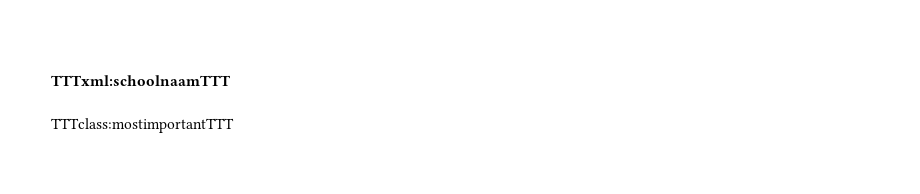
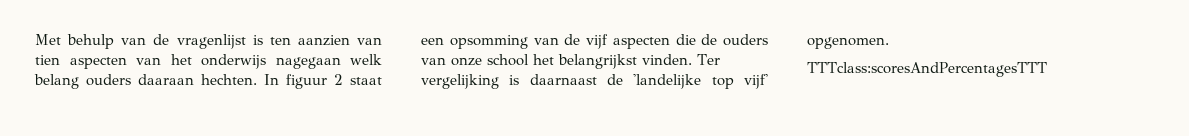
- TTTxml:schoolnaamTTT
- TTTclass:mostimportantTTT
+ Met behulp van de vragenlijst is ten aanzien van tien aspecten van het onderwijs nagegaan welk belang ouders daaraan hechten. In figuur 2 staat een opsomming van de vijf aspecten die de ouders van onze school het belangrijkst vinden. Ter vergelijking is daarnaast de 'landelijke top vijf' opgenomen.
+ TTTclass:scoresAndPercentagesTTT

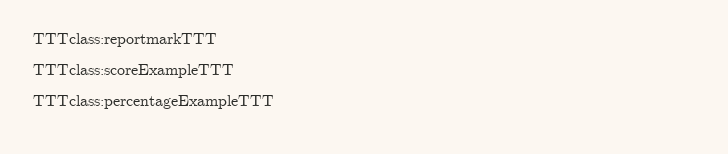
- Met behulp van de vragenlijst is ten aanzien van tien aspecten van het onderwijs nagegaan welk belang ouders daaraan hechten. In figuur 2 staat een opsomming van de vijf aspecten die de ouders van onze school het belangrijkst vinden. Ter vergelijking is daarnaast de 'landelijke top vijf' opgenomen.
- TTTclass:scoresAndPercentagesTTT
+ TTTclass:reportmarkTTT
+ TTTclass:scoreExampleTTT
+ TTTclass:percentageExampleTTT

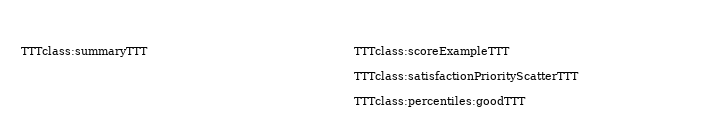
- TTTclass:reportmarkTTT
+ TTTclass:summaryTTT
- TTTclass:percentageExampleTTT
+ TTTclass:satisfactionPriorityScatterTTT
+ TTTclass:percentiles:goodTTT

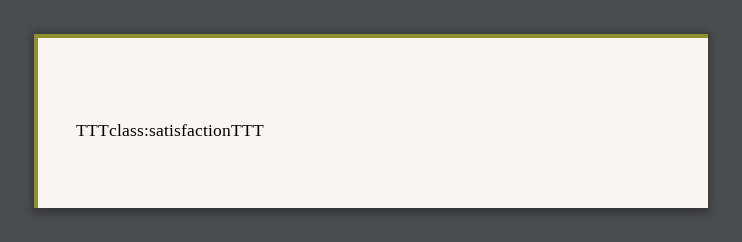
- TTTclass:summaryTTT
- TTTclass:scoreExampleTTT
- TTTclass:satisfactionPriorityScatterTTT
- TTTclass:percentiles:goodTTT
+ TTTclass:satisfactionTTT

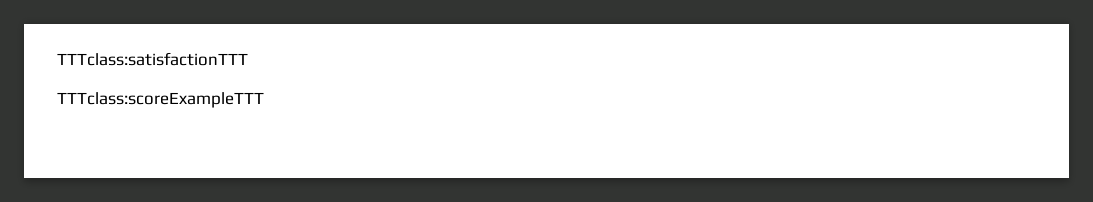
+ TTTclass:scoreExampleTTT

